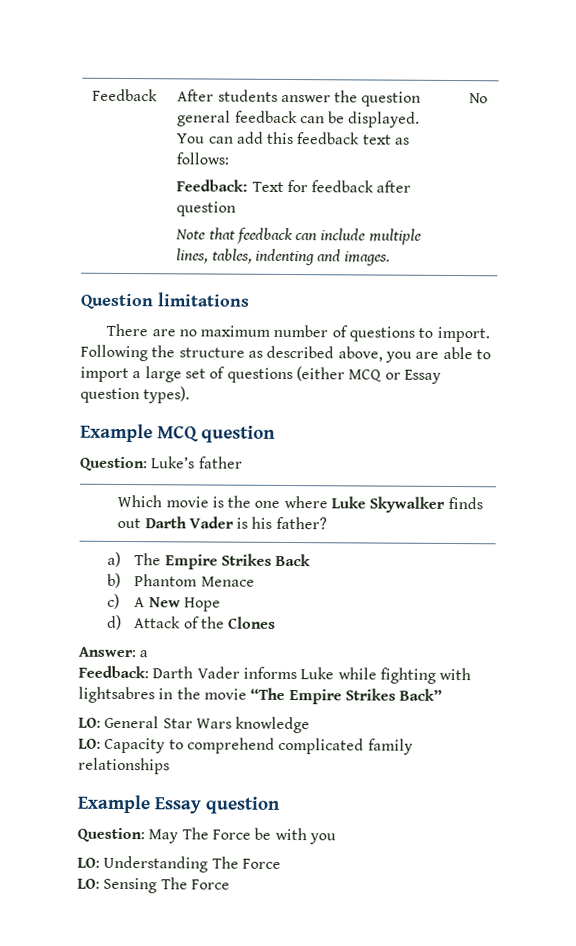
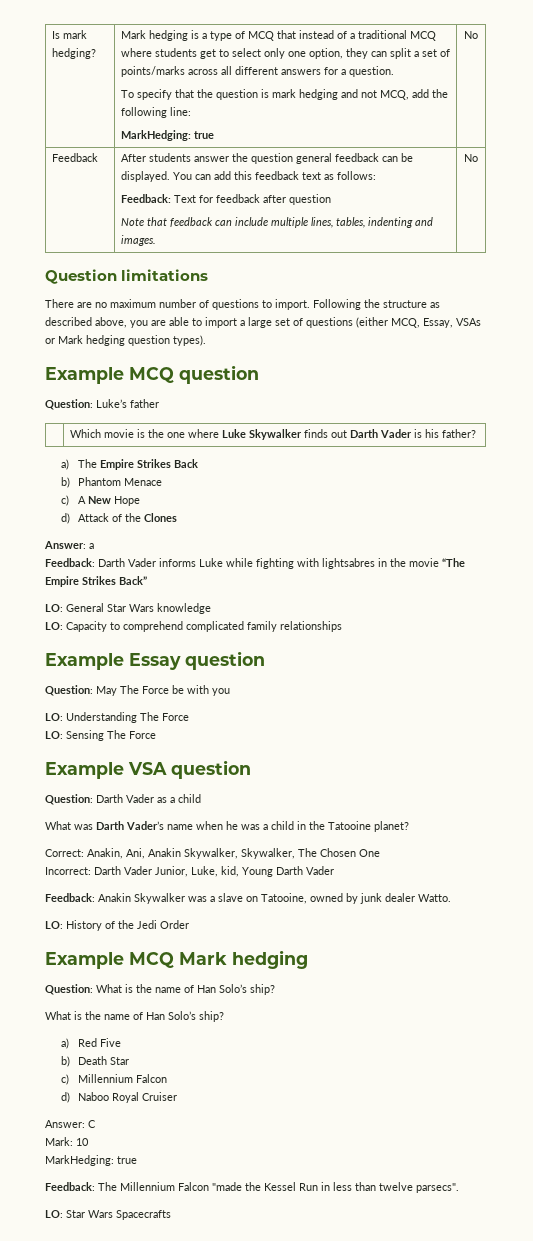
+ Is mark hedging? | Mark hedging is a type of MCQ that instead of a traditional MCQ where students get to select only one option, they can split a set of points/marks across all different answers for a question.
+ To specify that the question is mark hedging and not MCQ, add the following line:
+ MarkHedging: true | No
- Following the structure as described above, you are able to import a large set of questions (either MCQ or Essay question types).
+ Following the structure as described above, you are able to import a large set of questions (either MCQ, Essay, VSAs or Mark hedging question types).
+ Example VSA question
+ Question: Darth Vader as a child
+ What was Darth Vader’s name when he was a child in the Tatooine planet?
+ Correct: Anakin, Ani, Anakin Skywalker, Skywalker, The Chosen One
+ Incorrect: Darth Vader Junior, Luke, kid, Young Darth Vader
+ Feedback: Anakin Skywalker was a slave on Tatooine, owned by junk dealer Watto.
+ LO: History of the Jedi Order
+ Example MCQ Mark hedging
+ Question: What is the name of Han Solo’s ship?
+ What is the name of Han Solo’s ship?
+ a) Red Five
+ b) Death Star
+ c) Millennium Falcon
+ d) Naboo Royal Cruiser
+ Answer: C
+ Mark: 10
+ MarkHedging: true
+ Feedback: The Millennium Falcon "made the Kessel Run in less than twelve parsecs".
+ LO: Star Wars Spacecrafts

